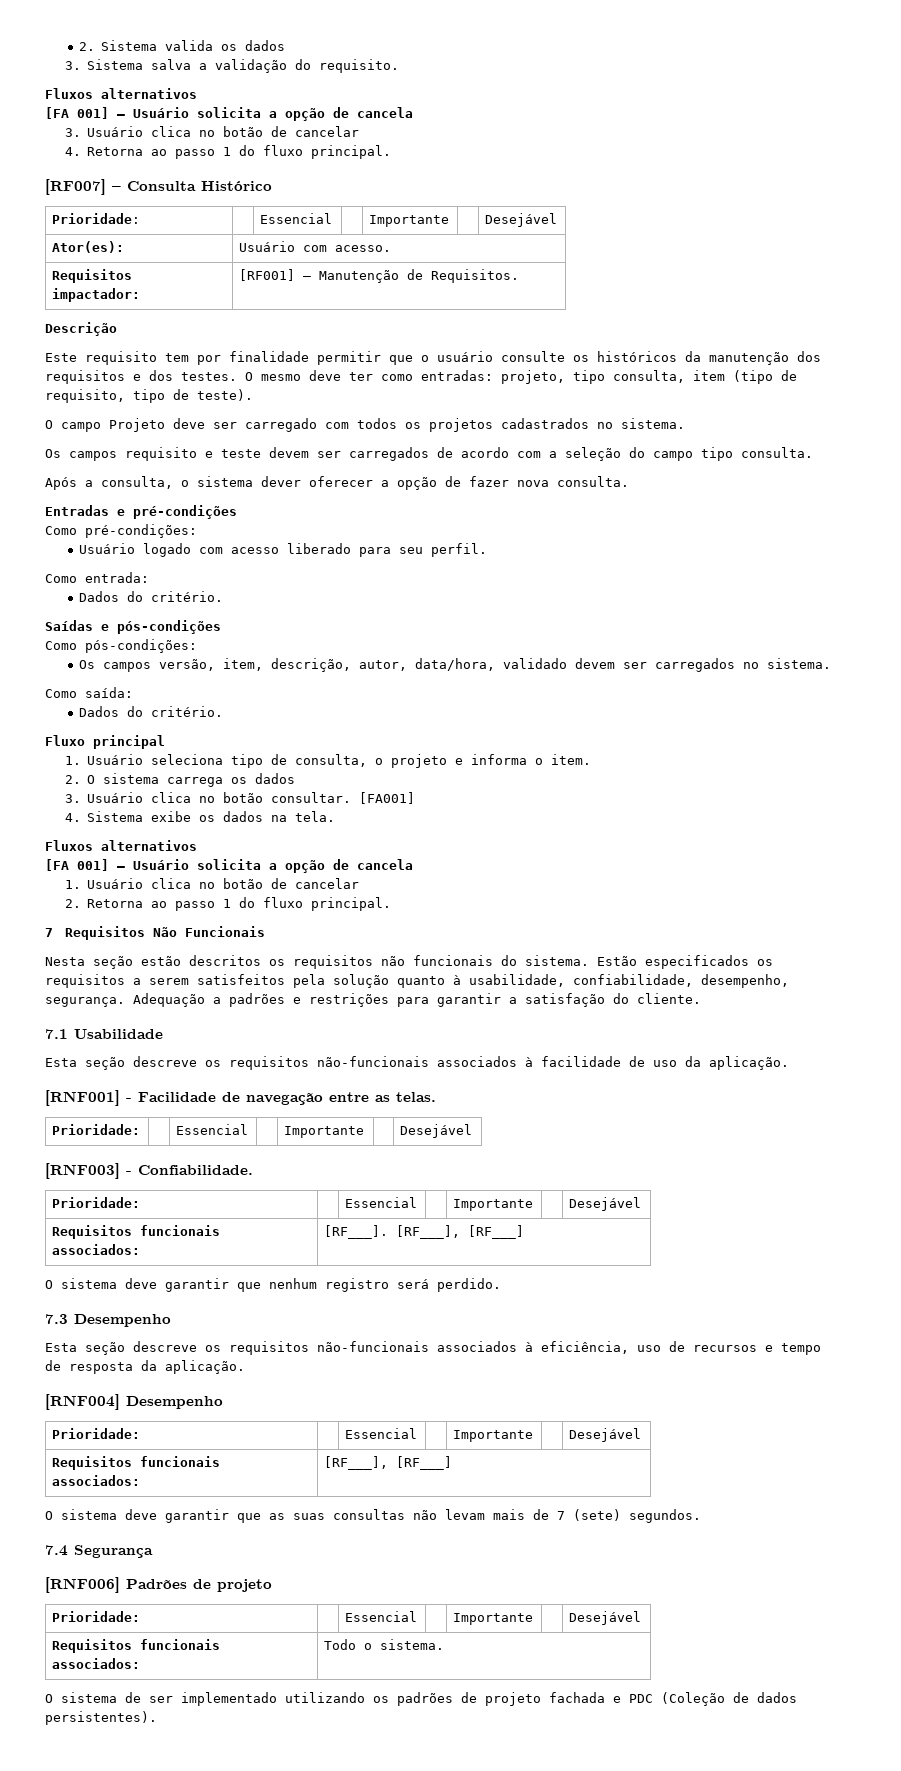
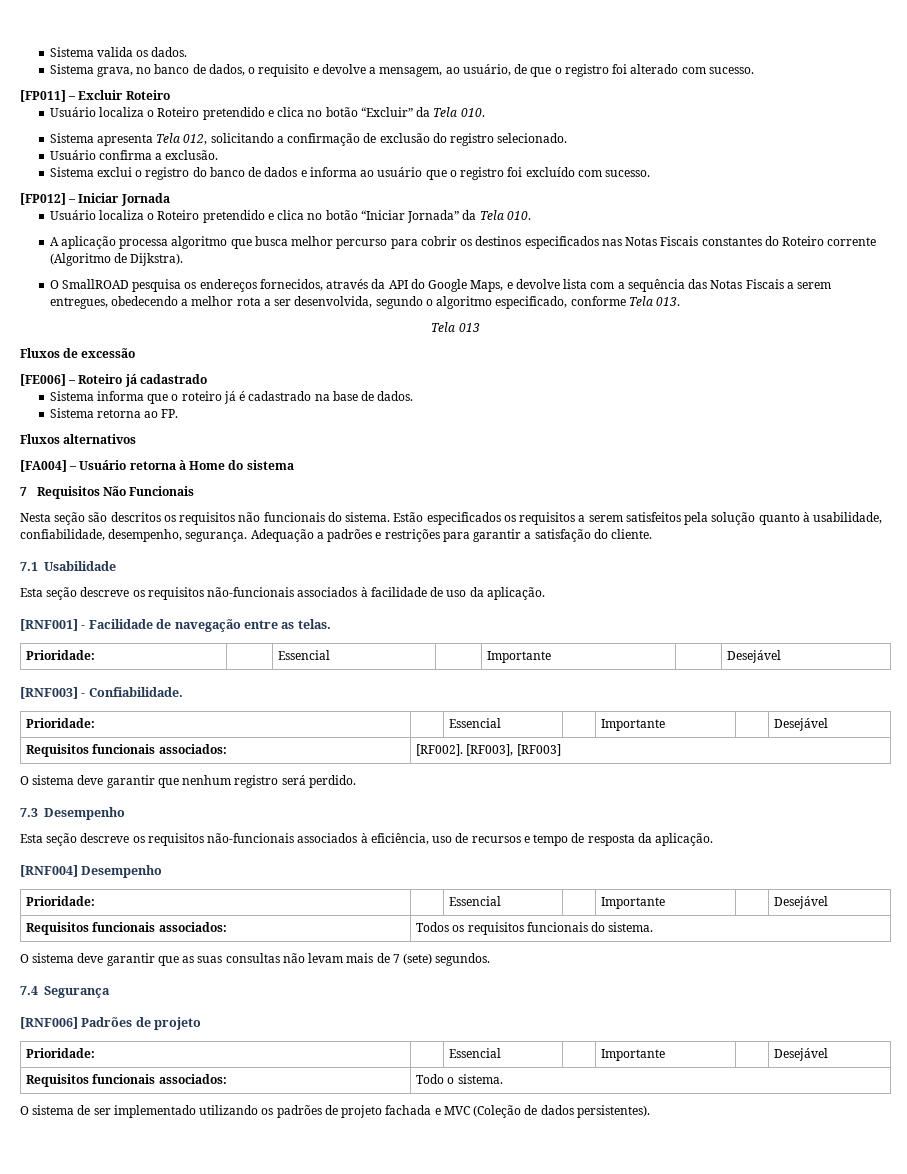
- 2. Sistema valida os dados
- 3. Sistema salva a validação do requisito.
+ Sistema valida os dados.
+ Sistema grava, no banco de dados, o requisito e devolve a mensagem, ao usuário, de que o registro foi alterado com sucesso.
+ [FP011] – Excluir Roteiro
+ Usuário localiza o Roteiro pretendido e clica no botão “Excluir” da Tela 010.
+ Sistema apresenta Tela 012, solicitando a confirmação de exclusão do registro selecionado.
+ Usuário confirma a exclusão.
+ Sistema exclui o registro do banco de dados e informa ao usuário que o registro foi excluído com sucesso.
+ [FP012] – Iniciar Jornada
+ Usuário localiza o Roteiro pretendido e clica no botão “Iniciar Jornada” da Tela 010.
+ A aplicação processa algoritmo que busca melhor percurso para cobrir os destinos especificados nas Notas Fiscais constantes do Roteiro corrente (Algoritmo de Dijkstra).
+ O SmallROAD pesquisa os endereços fornecidos, através da API do Google Maps, e devolve lista com a sequência das Notas Fiscais a serem entregues, obedecendo a melhor rota a ser desenvolvida, segundo o algoritmo especificado, conforme Tela 013.
+ Tela 013
+ Fluxos de excessão
+ [FE006] – Roteiro já cadastrado
+ Sistema informa que o roteiro já é cadastrado na base de dados.
+ Sistema retorna ao FP.
  Fluxos alternativos
- [FA 001] – Usuário solicita a opção de cancela
- 3. Usuário clica no botão de cancelar
- 4. Retorna ao passo 1 do fluxo principal.
- [RF007] – Consulta Histórico
- Prioridade: | | Essencial | | Importante | | Desejável
- Ator(es): | Usuário com acesso.
- Requisitos impactador: | [RF001] – Manutenção de Requisitos.
- Descrição
- Este requisito tem por finalidade permitir que o usuário consulte os históricos da manutenção dos requisitos e dos testes. O mesmo deve ter como entradas: projeto, tipo consulta, item (tipo de requisito, tipo de teste).
- O campo Projeto deve ser carregado com todos os projetos cadastrados no sistema.
- Os campos requisito e teste devem ser carregados de acordo com a seleção do campo tipo consulta.
- Após a consulta, o sistema dever oferecer a opção de fazer nova consulta.
- Entradas e pré-condições
- Como pré-condições:
- Usuário logado com acesso liberado para seu perfil.
- Como entrada:
- Dados do critério.
- Saídas e pós-condições
- Como pós-condições:
- Os campos versão, item, descrição, autor, data/hora, validado devem ser carregados no sistema.
- Como saída:
- Dados do critério.
- Fluxo principal
- 1. Usuário seleciona tipo de consulta, o projeto e informa o item.
- 2. O sistema carrega os dados
- 3. Usuário clica no botão consultar. [FA001]
- 4. Sistema exibe os dados na tela.
- Fluxos alternativos
- [FA 001] – Usuário solicita a opção de cancela
- 1. Usuário clica no botão de cancelar
- 2. Retorna ao passo 1 do fluxo principal.
+ [FA004] – Usuário retorna à Home do sistema
- Nesta seção estão descritos os requisitos não funcionais do sistema.
+ Nesta seção são descritos os requisitos não funcionais do sistema.
- Requisitos funcionais associados: | [RF___]. [RF___], [RF___]
+ Requisitos funcionais associados: | [RF002]. [RF003], [RF003]
- Requisitos funcionais associados: | [RF___], [RF___]
+ Requisitos funcionais associados: | Todos os requisitos funcionais do sistema.
- O sistema de ser implementado utilizando os padrões de projeto fachada e PDC (Coleção de dados persistentes).
+ O sistema de ser implementado utilizando os padrões de projeto fachada e MVC (Coleção de dados persistentes).

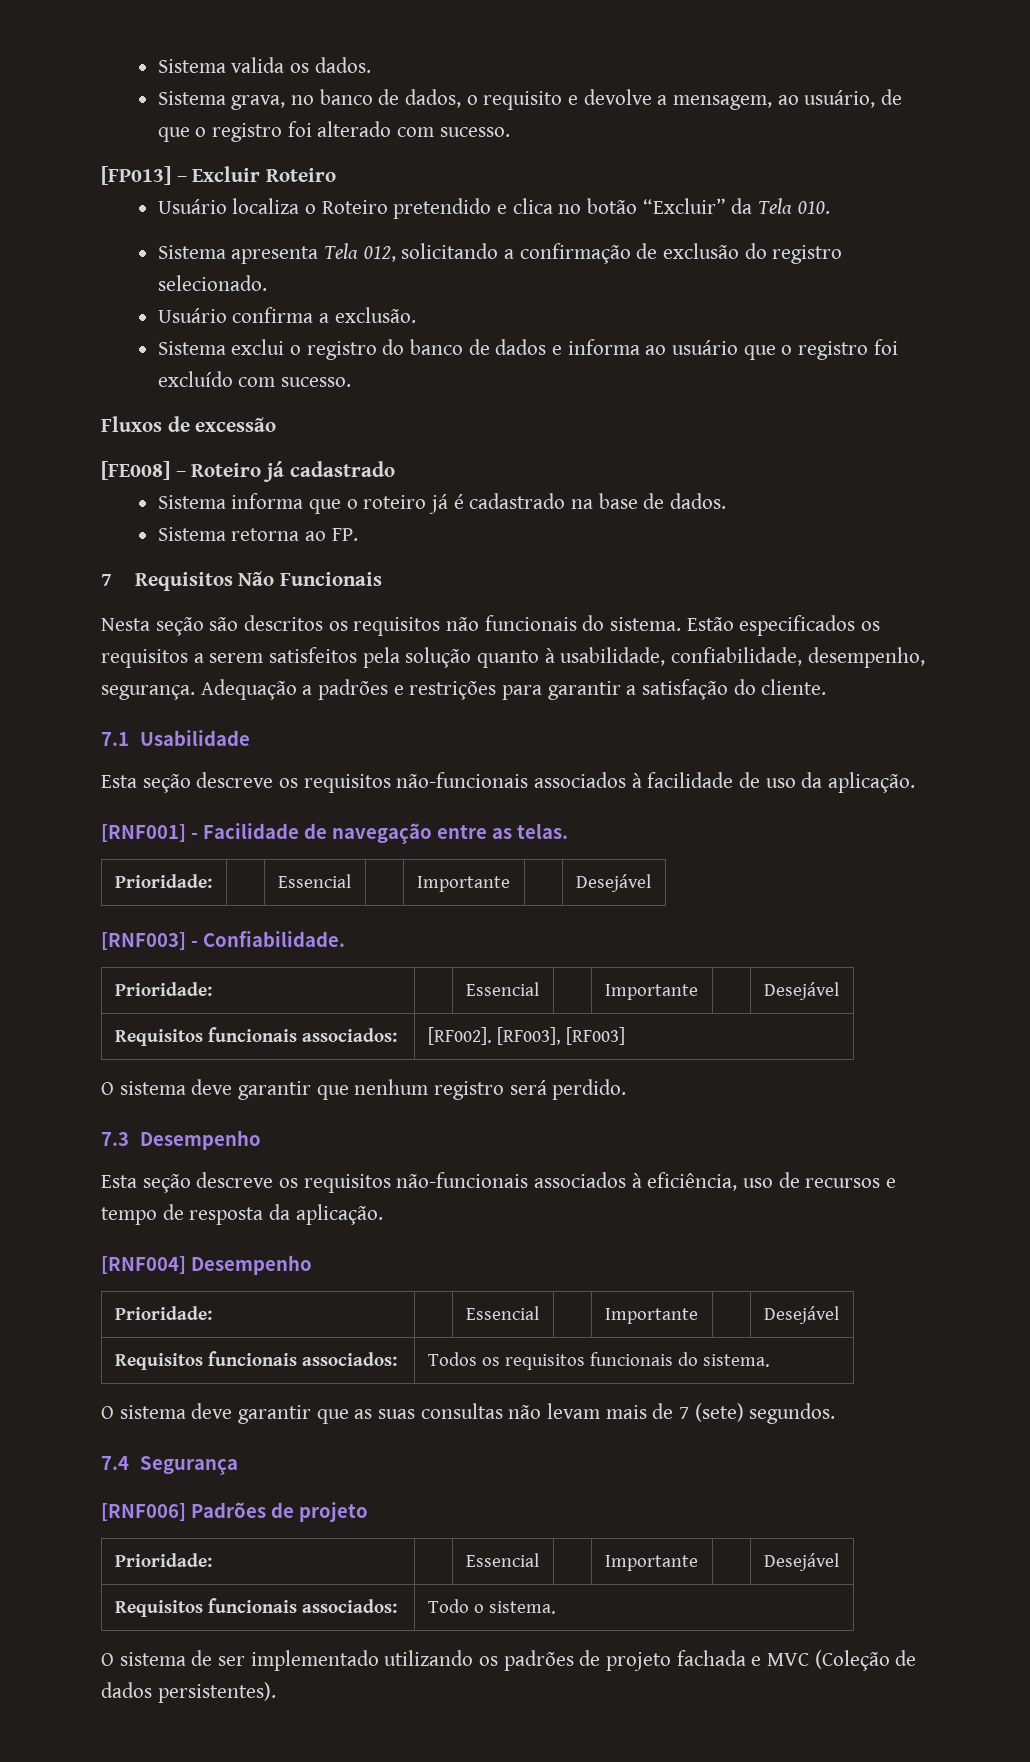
- [FP011] – Excluir Roteiro
+ [FP013] – Excluir Roteiro
- [FP012] – Iniciar Jornada
- Usuário localiza o Roteiro pretendido e clica no botão “Iniciar Jornada” da Tela 010.
- A aplicação processa algoritmo que busca melhor percurso para cobrir os destinos especificados nas Notas Fiscais constantes do Roteiro corrente (Algoritmo de Dijkstra).
- O SmallROAD pesquisa os endereços fornecidos, através da API do Google Maps, e devolve lista com a sequência das Notas Fiscais a serem entregues, obedecendo a melhor rota a ser desenvolvida, segundo o algoritmo especificado, conforme Tela 013.
- Tela 013
- [FE006] – Roteiro já cadastrado
+ [FE008] – Roteiro já cadastrado
- Fluxos alternativos
- [FA004] – Usuário retorna à Home do sistema

